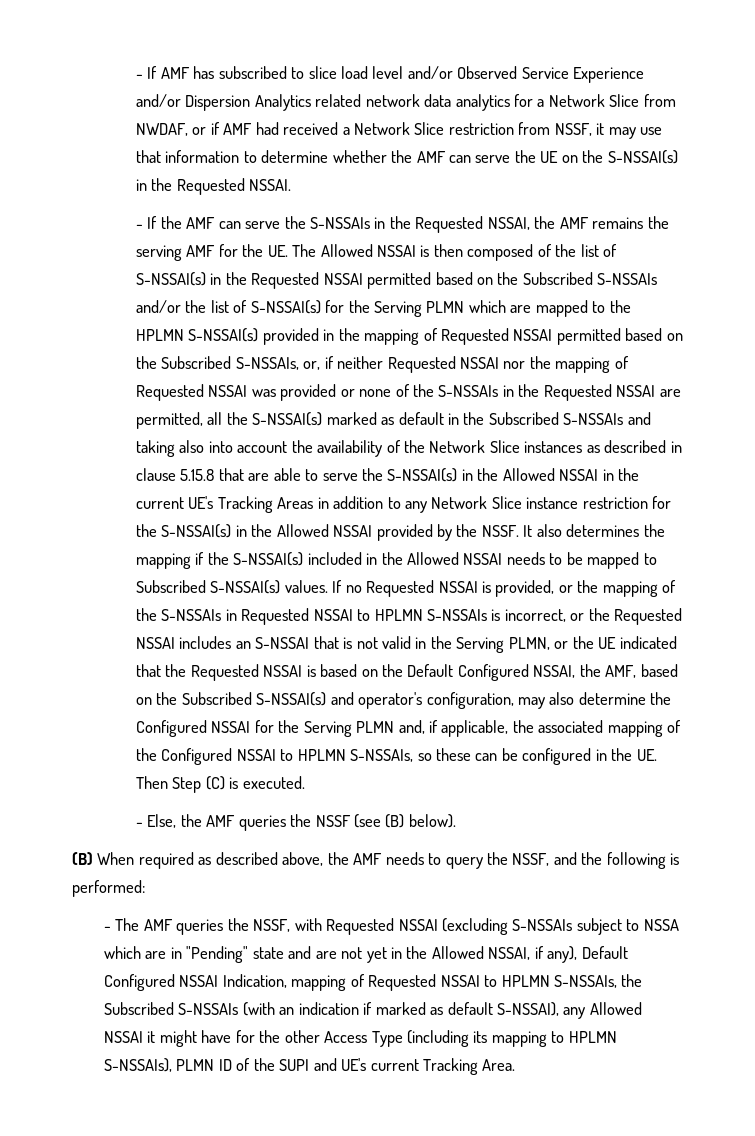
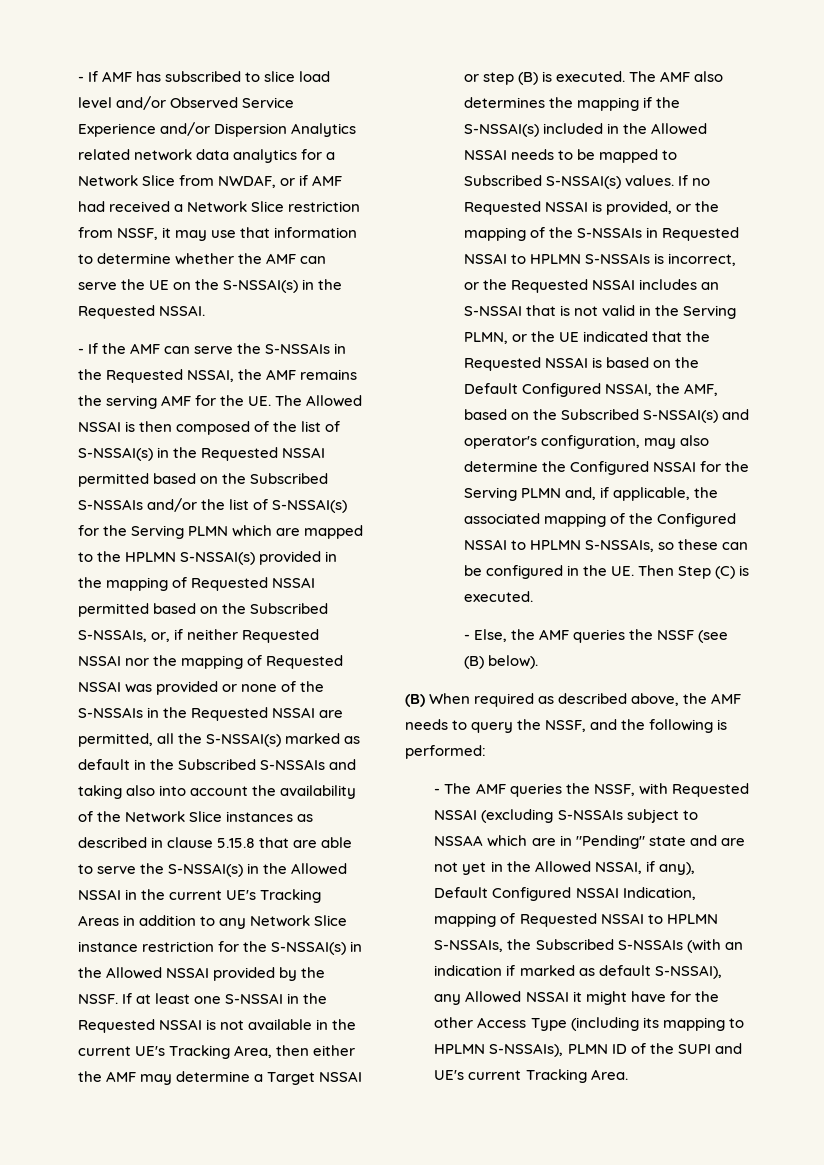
- It also determines the mapping if the S-NSSAI(s) included in the Allowed NSSAI needs to be mapped to Subscribed S-NSSAI(s) values.
+ If at least one S-NSSAI in the Requested NSSAI is not available in the current UE's Tracking Area, then either the AMF may determine a Target NSSAI or step (B) is executed. The AMF also determines the mapping if the S-NSSAI(s) included in the Allowed NSSAI needs to be mapped to Subscribed S-NSSAI(s) values.
- - The AMF queries the NSSF, with Requested NSSAI (excluding S-NSSAIs subject to NSSA which are in "Pending" state and are not yet in the Allowed NSSAI, if any), Default Configured NSSAI Indication, mapping of Requested NSSAI to HPLMN S-NSSAIs, the Subscribed S-NSSAIs (with an indication if marked as default S-NSSAI), any Allowed NSSAI it might have for the other Access Type (including its mapping to HPLMN S-NSSAIs), PLMN ID of the SUPI and UE's current Tracking Area.
+ - The AMF queries the NSSF, with Requested NSSAI (excluding S-NSSAIs subject to NSSAA which are in "Pending" state and are not yet in the Allowed NSSAI, if any), Default Configured NSSAI Indication, mapping of Requested NSSAI to HPLMN S-NSSAIs, the Subscribed S-NSSAIs (with an indication if marked as default S-NSSAI), any Allowed NSSAI it might have for the other Access Type (including its mapping to HPLMN S-NSSAIs), PLMN ID of the SUPI and UE's current Tracking Area.

